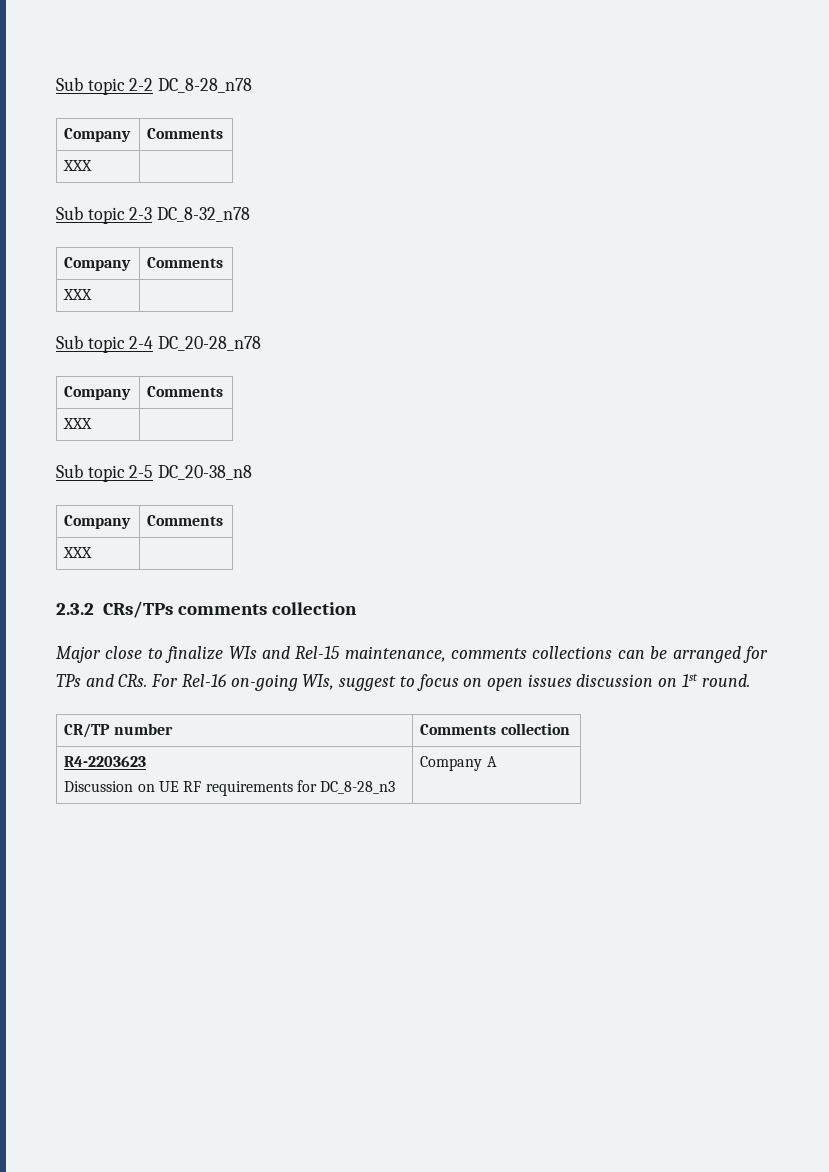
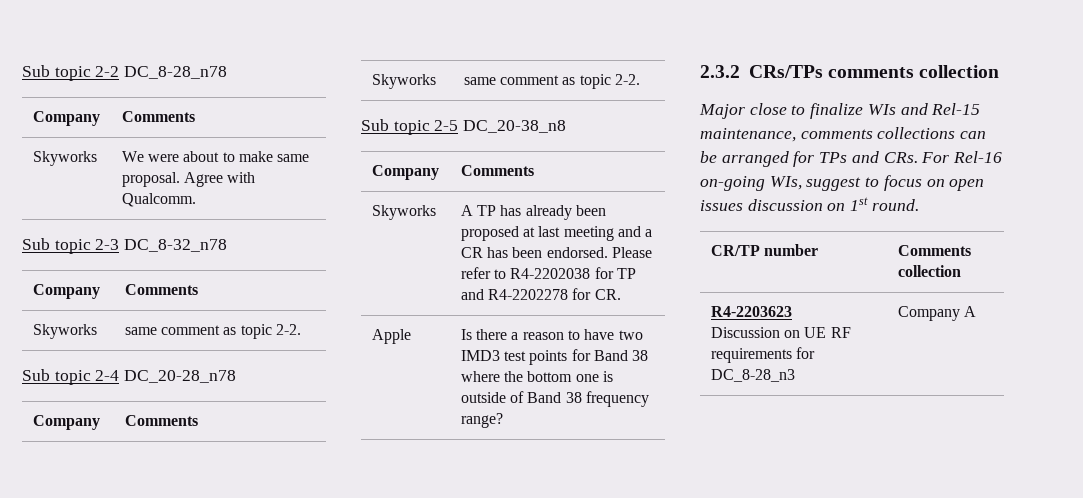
  Sub topic 2-2 DC_8-28_n78
  Company | Comments
- XXX |
+ Skyworks | We were about to make same proposal. Agree with Qualcomm.
  Sub topic 2-3 DC_8-32_n78
  Company | Comments
- XXX |
+ Skyworks | same comment as topic 2-2.
  Sub topic 2-4 DC_20-28_n78
  Company | Comments
- XXX |
+ Skyworks | same comment as topic 2-2.
  Sub topic 2-5 DC_20-38_n8
  Company | Comments
- XXX |
+ Skyworks | A TP has already been proposed at last meeting and a CR has been endorsed. Please refer to R4-2202038 for TP and R4-2202278 for CR.
+ Apple | Is there a reason to have two IMD3 test points for Band 38 where the bottom one is outside of Band 38 frequency range?

